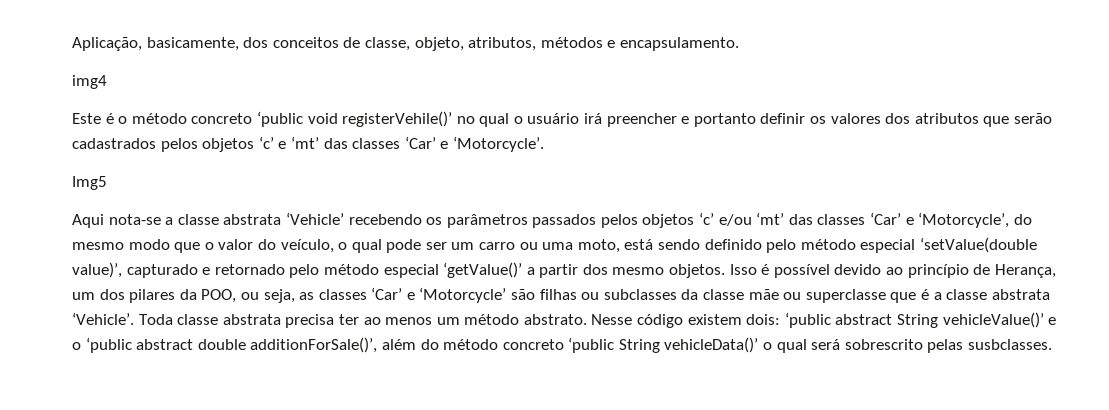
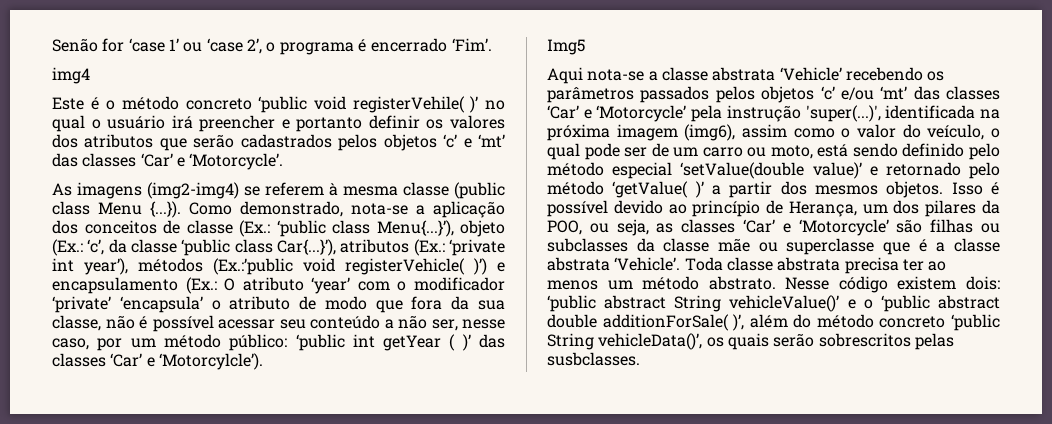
- Aplicação, basicamente, dos conceitos de classe, objeto, atributos, métodos e encapsulamento.
+ Senão for ‘case 1’ ou ‘case 2’, o programa é encerrado ‘Fim’.
- Este é o método concreto ‘public void registerVehile()’ no qual o usuário irá preencher e portanto definir os valores dos atributos que serão cadastrados pelos objetos ‘c’ e ‘mt’ das classes ‘Car’ e ‘Motorcycle’.
+ Este é o método concreto ‘public void registerVehile( )’ no qual o usuário irá preencher e portanto definir os valores dos atributos que serão cadastrados pelos objetos ‘c’ e ‘mt’ das classes ‘Car’ e ‘Motorcycle’.
+ As imagens (img2-img4) se referem à mesma classe (public class Menu {...}). Como demonstrado, nota-se a aplicação dos conceitos de classe (Ex.: ‘public class Menu{...}’), objeto (Ex.: ‘c’, da classe ‘public class Car{...}’), atributos (Ex.: ‘private int year’), métodos (Ex.:’public void registerVehicle( )’) e encapsulamento (Ex.: O atributo ‘year’ com o modificador ‘private’ ‘encapsula’ o atributo de modo que fora da sua classe, não é possível acessar seu conteúdo a não ser, nesse caso, por um método público: ‘public int getYear ( )’ das classes ‘Car’ e ‘Motorcylcle’).
- Aqui nota-se a classe abstrata ‘Vehicle’ recebendo os parâmetros passados pelos objetos ‘c’ e/ou ‘mt’ das classes ‘Car’ e ‘Motorcycle’, do mesmo modo que o valor do veículo, o qual pode ser um carro ou uma moto, está sendo definido pelo método especial ‘setValue(double value)’, capturado e retornado pelo método especial ‘getValue()’ a partir dos mesmo objetos.
+ Aqui nota-se a classe abstrata ‘Vehicle’ recebendo os parâmetros passados pelos objetos ‘c’ e/ou ‘mt’ das classes ‘Car’ e ‘Motorcycle’ pela instrução 'super(...)', identificada na próxima imagem (img6), assim como o valor do veículo, o qual pode ser de um carro ou moto, está sendo definido pelo método especial ‘setValue(double value)’ e retornado pelo método ‘getValue( )’ a partir dos mesmos objetos.
- Nesse código existem dois: ‘public abstract String vehicleValue()’ e o ‘public abstract double additionForSale()’, além do método concreto ‘public String vehicleData()’ o qual será sobrescrito pelas susbclasses.
+ Nesse código existem dois: ‘public abstract String vehicleValue()’ e o ‘public abstract double additionForSale( )’, além do método concreto ‘public String vehicleData()’, os quais serão sobrescritos pelas susbclasses.

